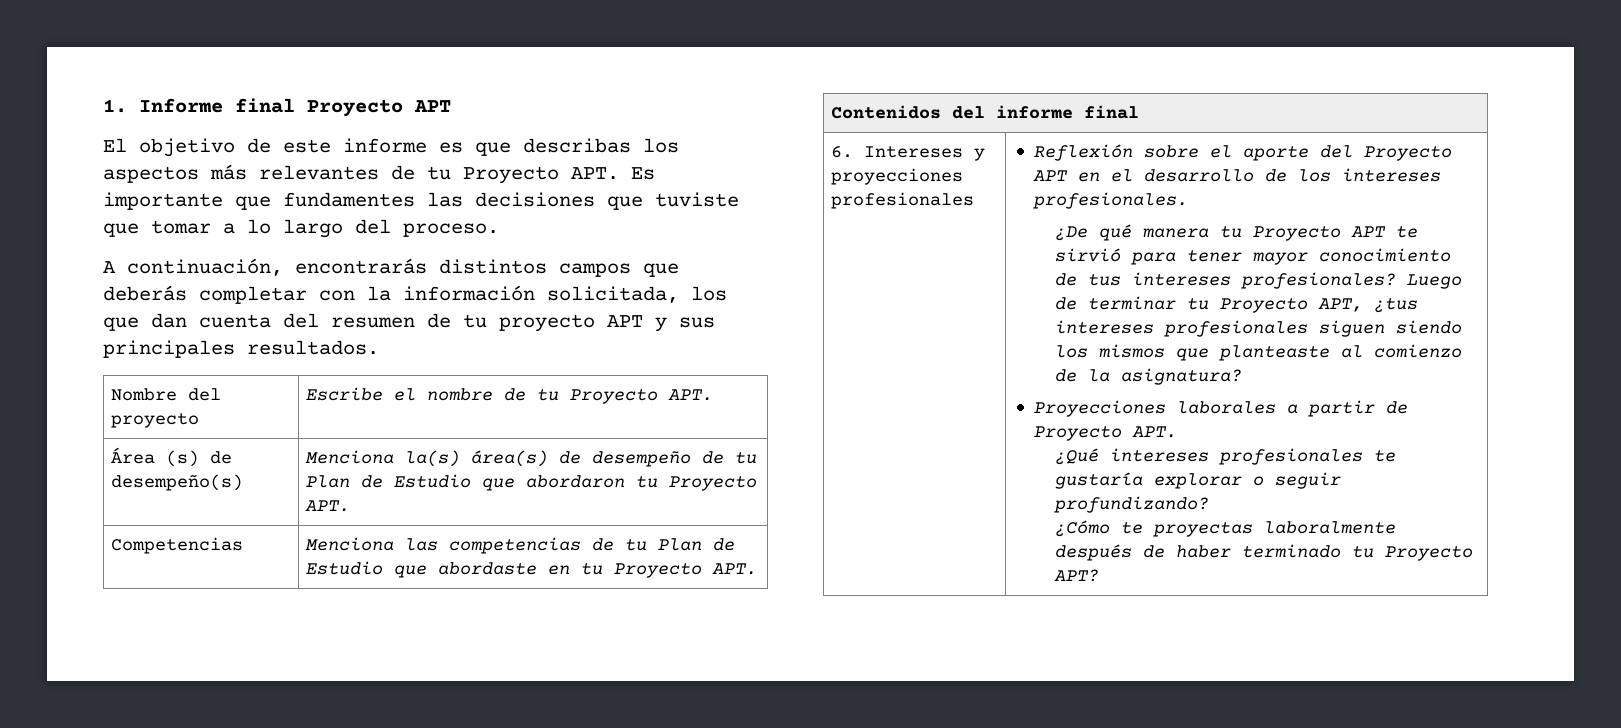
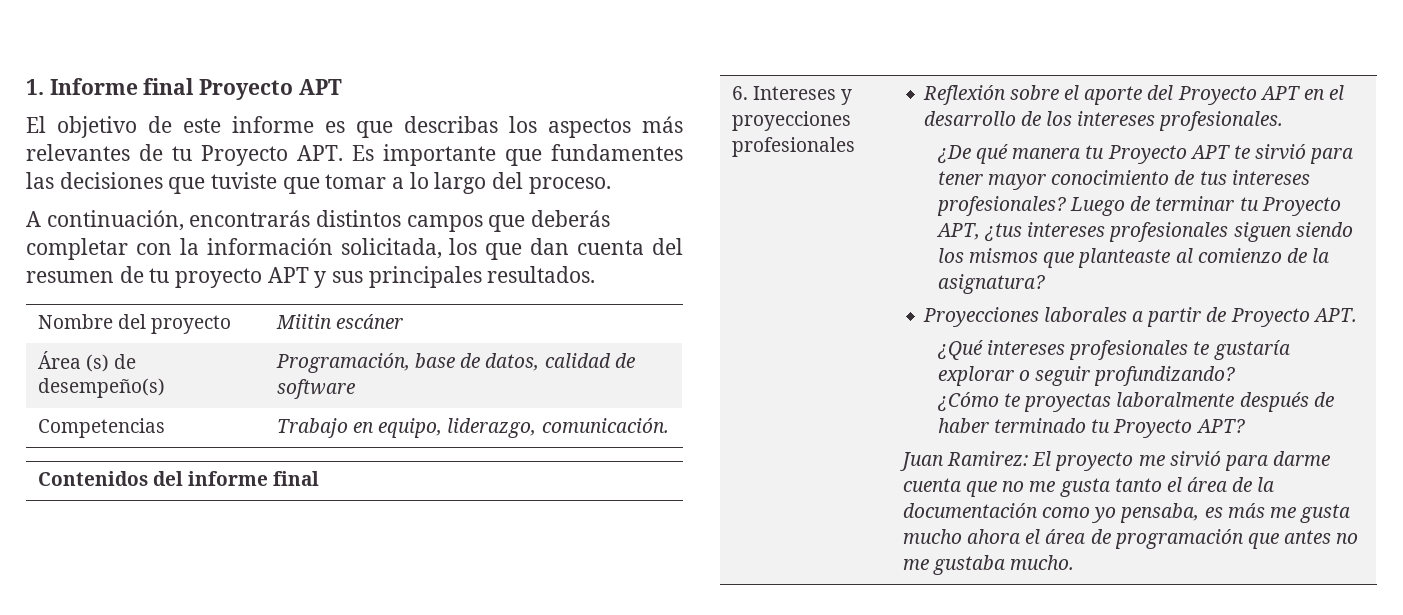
- Nombre del proyecto | Escribe el nombre de tu Proyecto APT.
- Área (s) de desempeño(s) | Menciona la(s) área(s) de desempeño de tu Plan de Estudio que abordaron tu Proyecto APT.
- Competencias | Menciona las competencias de tu Plan de Estudio que abordaste en tu Proyecto APT.
+ Nombre del proyecto | Miitin escáner
+ Área (s) de desempeño(s) | Programación, base de datos, calidad de software
+ Competencias | Trabajo en equipo, liderazgo, comunicación.
+ Juan Ramirez: El proyecto me sirvió para darme cuenta que no me gusta tanto el área de la documentación como yo pensaba, es más me gusta mucho ahora el área de programación que antes no me gustaba mucho.

